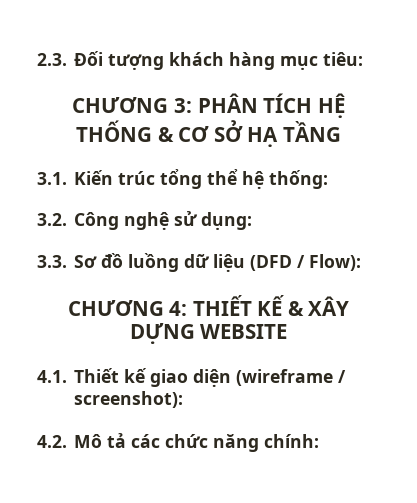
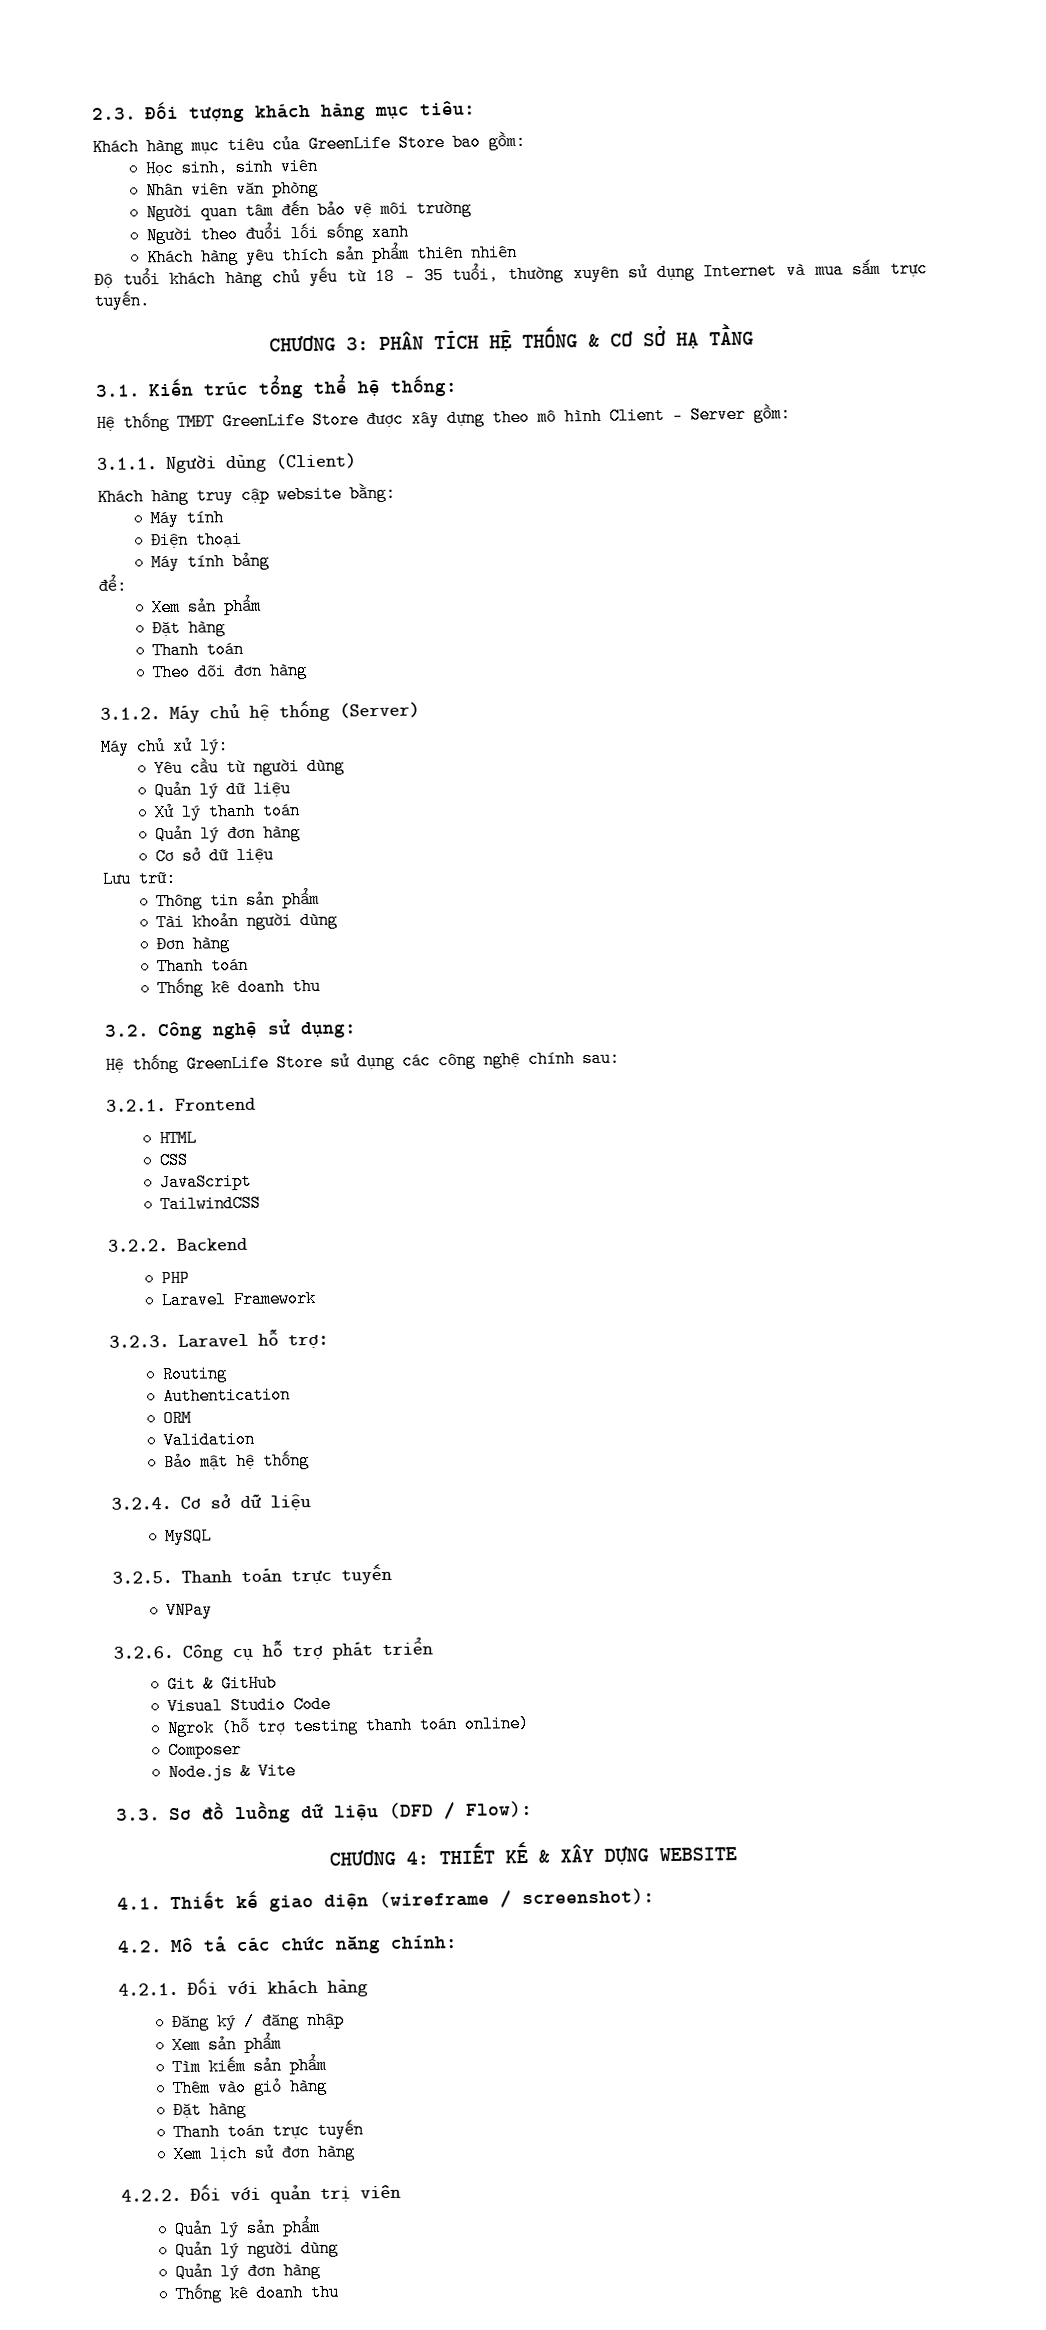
+ Khách hàng mục tiêu của GreenLife Store bao gồm:
+ Học sinh, sinh viên
+ Nhân viên văn phòng
+ Người quan tâm đến bảo vệ môi trường
+ Người theo đuổi lối sống xanh
+ Khách hàng yêu thích sản phẩm thiên nhiên
+ Độ tuổi khách hàng chủ yếu từ 18 – 35 tuổi, thường xuyên sử dụng Internet và mua sắm trực tuyến.
+ Hệ thống TMĐT GreenLife Store được xây dựng theo mô hình Client – Server gồm:
+ 3.1.1. Người dùng (Client)
+ Khách hàng truy cập website bằng:
+ Máy tính
+ Điện thoại
+ Máy tính bảng
+ để:
+ Xem sản phẩm
+ Đặt hàng
+ Thanh toán
+ Theo dõi đơn hàng
+ 3.1.2. Máy chủ hệ thống (Server)
+ Máy chủ xử lý:
+ Yêu cầu từ người dùng
+ Quản lý dữ liệu
+ Xử lý thanh toán
+ Quản lý đơn hàng
+ Cơ sở dữ liệu
+ Lưu trữ:
+ Thông tin sản phẩm
+ Tài khoản người dùng
+ Đơn hàng
+ Thanh toán
+ Thống kê doanh thu
+ Hệ thống GreenLife Store sử dụng các công nghệ chính sau:
+ 3.2.1. Frontend
+ HTML
+ CSS
+ JavaScript
+ TailwindCSS
+ 3.2.2. Backend
+ PHP
+ Laravel Framework
+ 3.2.3. Laravel hỗ trợ:
+ Routing
+ Authentication
+ ORM
+ Validation
+ Bảo mật hệ thống
+ 3.2.4. Cơ sở dữ liệu
+ MySQL
+ 3.2.5. Thanh toán trực tuyến
+ VNPay
+ 3.2.6. Công cụ hỗ trợ phát triển
+ Git & GitHub
+ Visual Studio Code
+ Ngrok (hỗ trợ testing thanh toán online)
+ Composer
+ Node.js & Vite
+ 4.2.1. Đối với khách hàng
+ Đăng ký / đăng nhập
+ Xem sản phẩm
+ Tìm kiếm sản phẩm
+ Thêm vào giỏ hàng
+ Đặt hàng
+ Thanh toán trực tuyến
+ Xem lịch sử đơn hàng
+ 4.2.2. Đối với quản trị viên
+ Quản lý sản phẩm
+ Quản lý người dùng
+ Quản lý đơn hàng
+ Thống kê doanh thu

